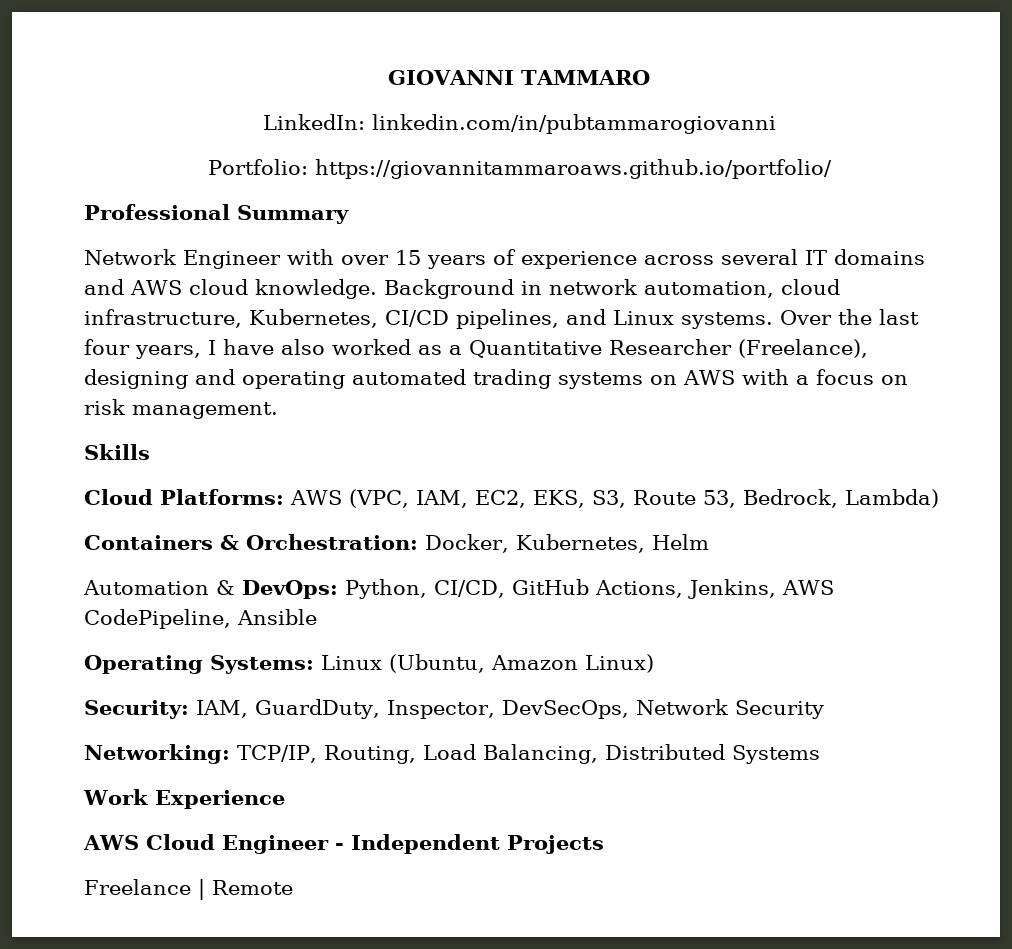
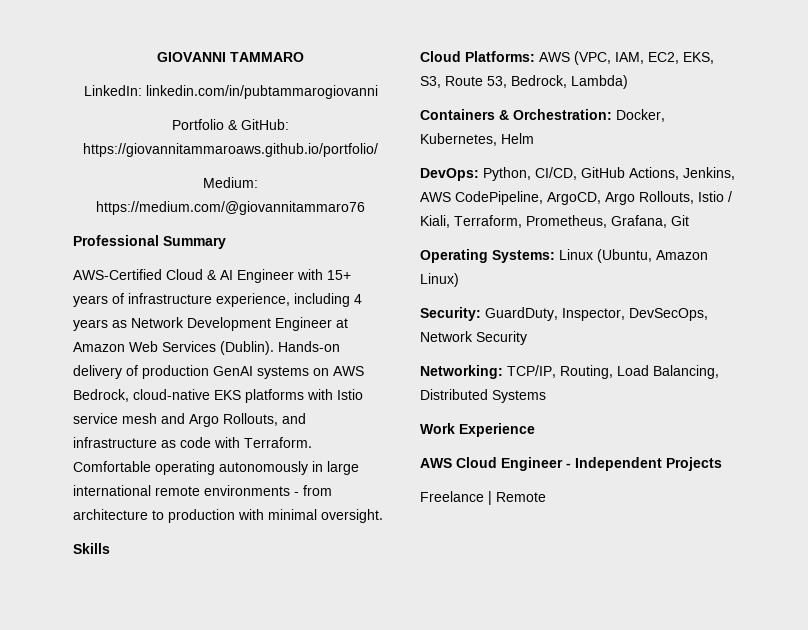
- Portfolio: https://giovannitammaroaws.github.io/portfolio/
+ Portfolio & GitHub: https://giovannitammaroaws.github.io/portfolio/
+ Medium: https://medium.com/@giovannitammaro76
- Network Engineer with over 15 years of experience across several IT domains and AWS cloud knowledge. Background in network automation, cloud infrastructure, Kubernetes, CI/CD pipelines, and Linux systems. Over the last four years, I have also worked as a Quantitative Researcher (Freelance), designing and operating automated trading systems on AWS with a focus on risk management.
+ AWS-Certified Cloud & AI Engineer with 15+ years of infrastructure experience, including 4 years as Network Development Engineer at Amazon Web Services (Dublin). Hands-on delivery of production GenAI systems on AWS Bedrock, cloud-native EKS platforms with Istio service mesh and Argo Rollouts, and infrastructure as code with Terraform. Comfortable operating autonomously in large international remote environments - from architecture to production with minimal oversight.
- Automation & DevOps: Python, CI/CD, GitHub Actions, Jenkins, AWS CodePipeline, Ansible
+ DevOps: Python, CI/CD, GitHub Actions, Jenkins, AWS CodePipeline, ArgoCD, Argo Rollouts, Istio / Kiali, Terraform, Prometheus, Grafana, Git
- Security: IAM, GuardDuty, Inspector, DevSecOps, Network Security
+ Security: GuardDuty, Inspector, DevSecOps, Network Security

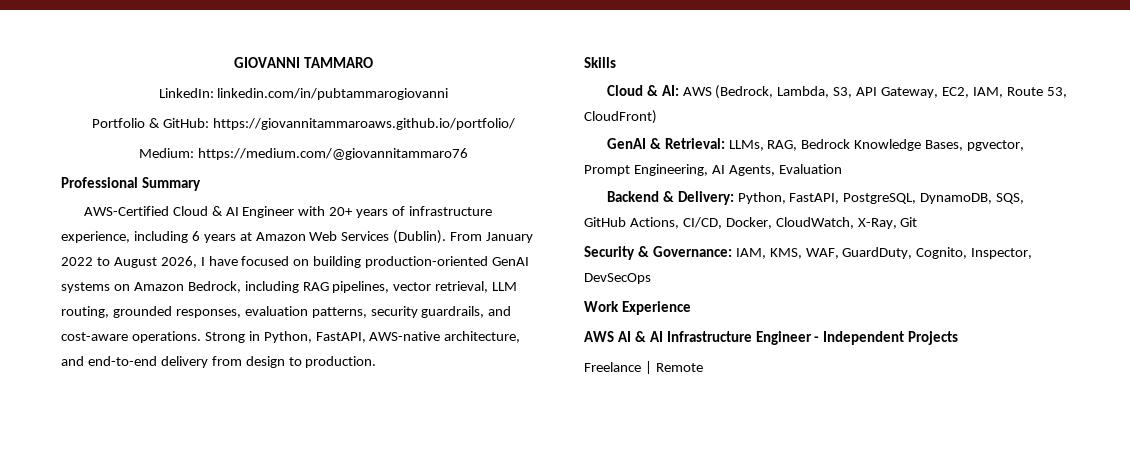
- AWS-Certified Cloud & AI Engineer with 15+ years of infrastructure experience, including 4 years as Network Development Engineer at Amazon Web Services (Dublin).
+ AWS-Certified Cloud & AI Engineer with 20+ years of infrastructure experience, including 6 years at Amazon Web Services (Dublin).
- Hands-on delivery of production GenAI systems on AWS Bedrock, cloud-native EKS platforms with Istio service mesh and Argo Rollouts, and infrastructure as code with Terraform. Comfortable operating autonomously in large international remote environments - from architecture to production with minimal oversight.
+ From January 2022 to August 2026, I have focused on building production-oriented GenAI systems on Amazon Bedrock, including RAG pipelines, vector retrieval, LLM routing, grounded responses, evaluation patterns, security guardrails, and cost-aware operations. Strong in Python, FastAPI, AWS-native architecture, and end-to-end delivery from design to production.
  Skills
- Cloud Platforms: AWS (VPC, IAM, EC2, EKS, S3, Route 53, Bedrock, Lambda)
- Containers & Orchestration: Docker, Kubernetes, Helm
- DevOps: Python, CI/CD, GitHub Actions, Jenkins, AWS CodePipeline, ArgoCD, Argo Rollouts, Istio / Kiali, Terraform, Prometheus, Grafana, Git
- Operating Systems: Linux (Ubuntu, Amazon Linux)
- Security: GuardDuty, Inspector, DevSecOps, Network Security
- Networking: TCP/IP, Routing, Load Balancing, Distributed Systems
+ Cloud & AI: AWS (Bedrock, Lambda, S3, API Gateway, EC2, IAM, Route 53, CloudFront)
+ GenAI & Retrieval: LLMs, RAG, Bedrock Knowledge Bases, pgvector, Prompt Engineering, AI Agents, Evaluation
+ Backend & Delivery: Python, FastAPI, PostgreSQL, DynamoDB, SQS, GitHub Actions, CI/CD, Docker, CloudWatch, X-Ray, Git
+ Security & Governance: IAM, KMS, WAF, GuardDuty, Cognito, Inspector, DevSecOps
- AWS Cloud Engineer - Independent Projects
+ AWS AI & AI Infrastructure Engineer - Independent Projects

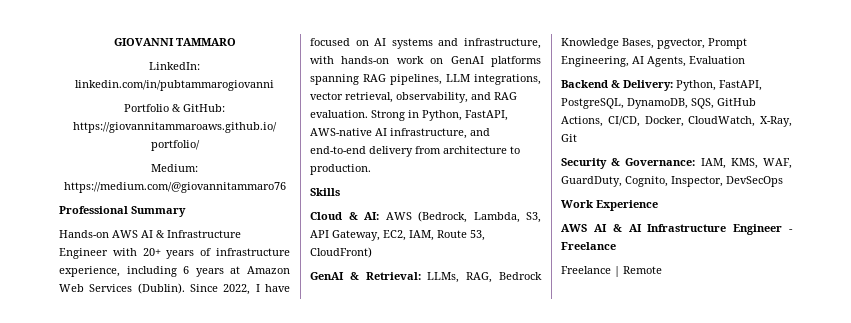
- AWS-Certified Cloud & AI Engineer with 20+ years of infrastructure experience, including 6 years at Amazon Web Services (Dublin).
+ Hands-on AWS AI & Infrastructure Engineer with 20+ years of infrastructure experience, including 6 years at Amazon Web Services (Dublin).
- From January 2022 to August 2026, I have focused on building production-oriented GenAI systems on Amazon Bedrock, including RAG pipelines, vector retrieval, LLM routing, grounded responses, evaluation patterns, security guardrails, and cost-aware operations.
+ Since 2022, I have focused on AI systems and infrastructure, with hands-on work on GenAI platforms spanning RAG pipelines, LLM integrations, vector retrieval, observability, and RAG evaluation.
- Strong in Python, FastAPI, AWS-native architecture, and end-to-end delivery from design to production.
+ Strong in Python, FastAPI, AWS-native AI infrastructure, and end-to-end delivery from architecture to production.
- AWS AI & AI Infrastructure Engineer - Independent Projects
+ AWS AI & AI Infrastructure Engineer - Freelance

